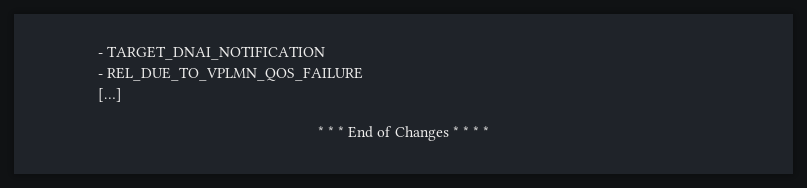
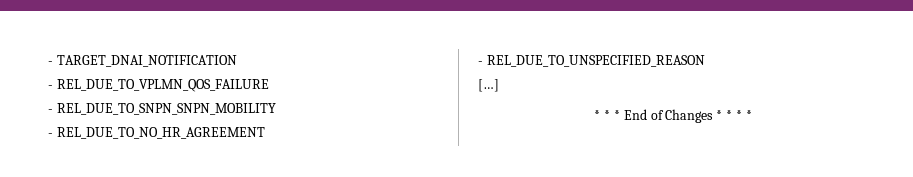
+ - REL_DUE_TO_SNPN_SNPN_MOBILITY
+ - REL_DUE_TO_NO_HR_AGREEMENT
+ - REL_DUE_TO_UNSPECIFIED_REASON

